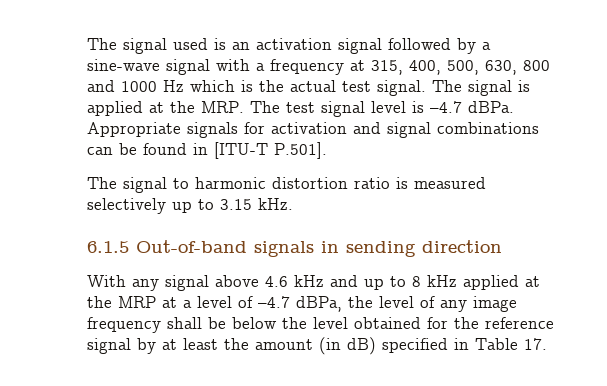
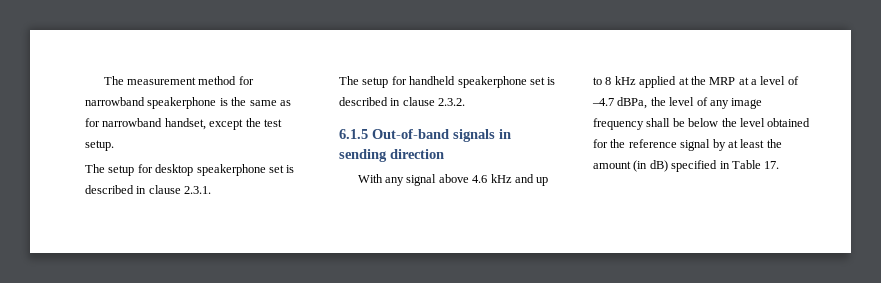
- The signal used is an activation signal followed by a sine-wave signal with a frequency at 315, 400, 500, 630, 800 and 1000 Hz which is the actual test signal. The signal is applied at the MRP. The test signal level is –4.7 dBPa. Appropriate signals for activation and signal combinations can be found in [ITU-T P.501].
- The signal to harmonic distortion ratio is measured selectively up to 3.15 kHz.
+ The measurement method for narrowband speakerphone is the same as for narrowband handset, except the test setup.
+ The setup for desktop speakerphone set is described in clause 2.3.1.
+ The setup for handheld speakerphone set is described in clause 2.3.2.

